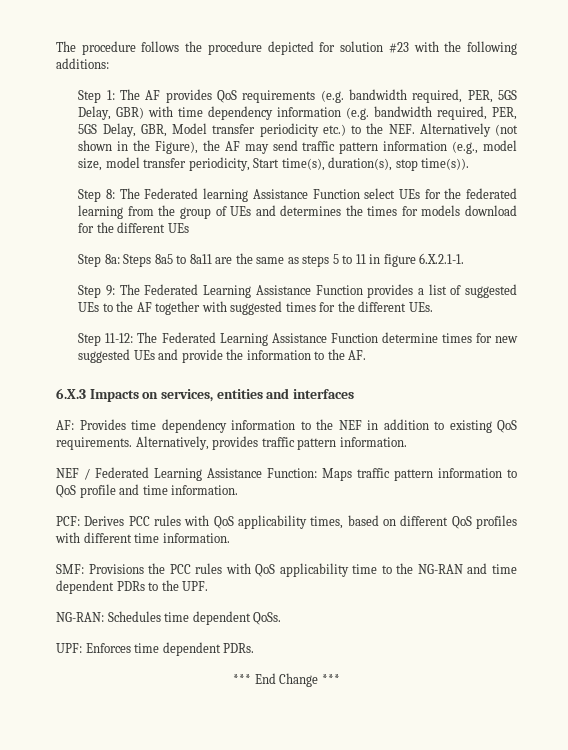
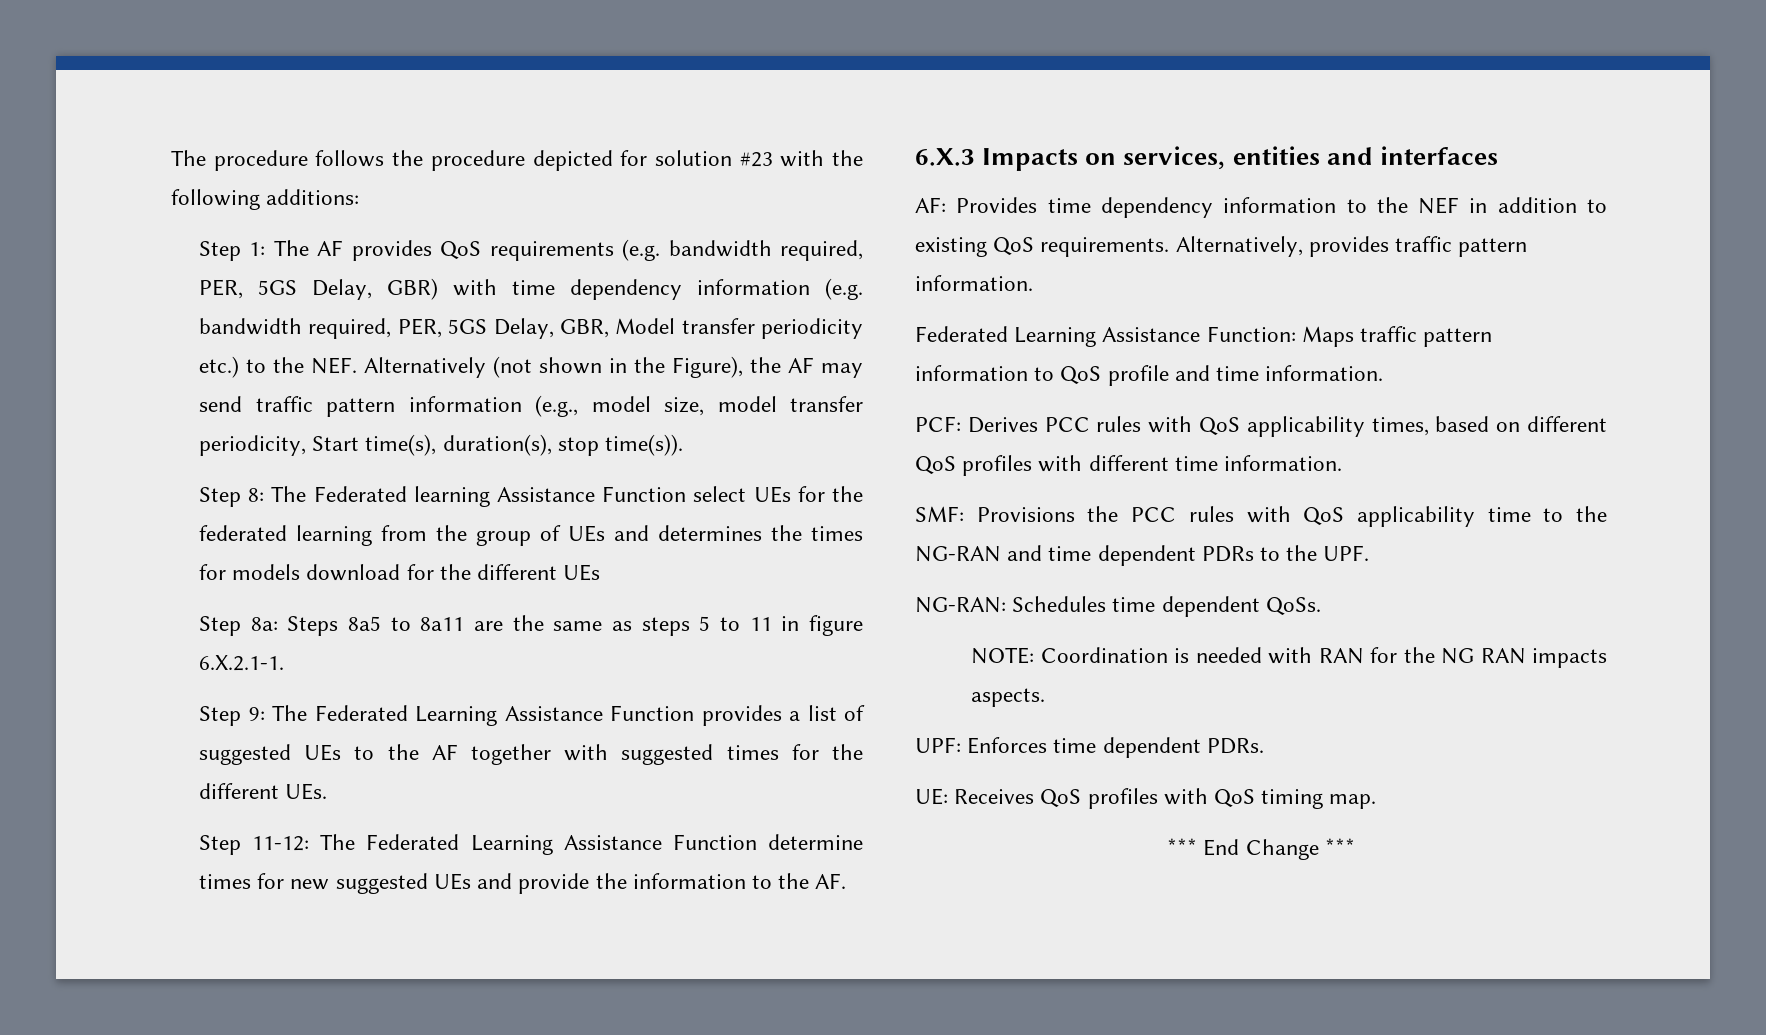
- NEF / Federated Learning Assistance Function: Maps traffic pattern information to QoS profile and time information.
+ Federated Learning Assistance Function: Maps traffic pattern information to QoS profile and time information.
+ NOTE: Coordination is needed with RAN for the NG RAN impacts aspects.
+ UE: Receives QoS profiles with QoS timing map.

